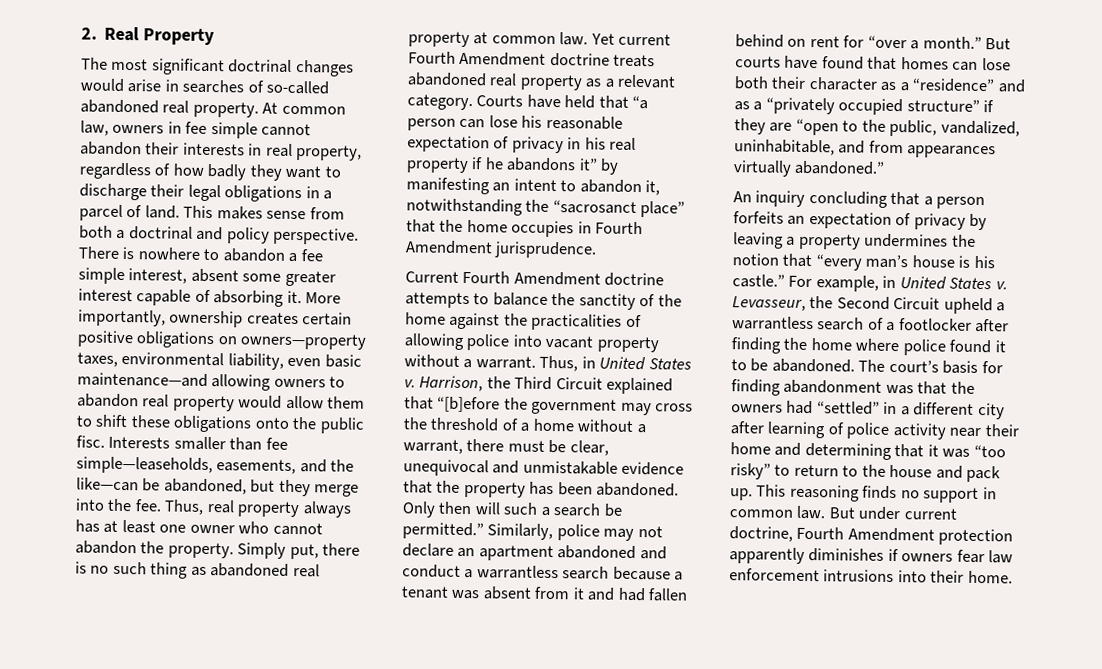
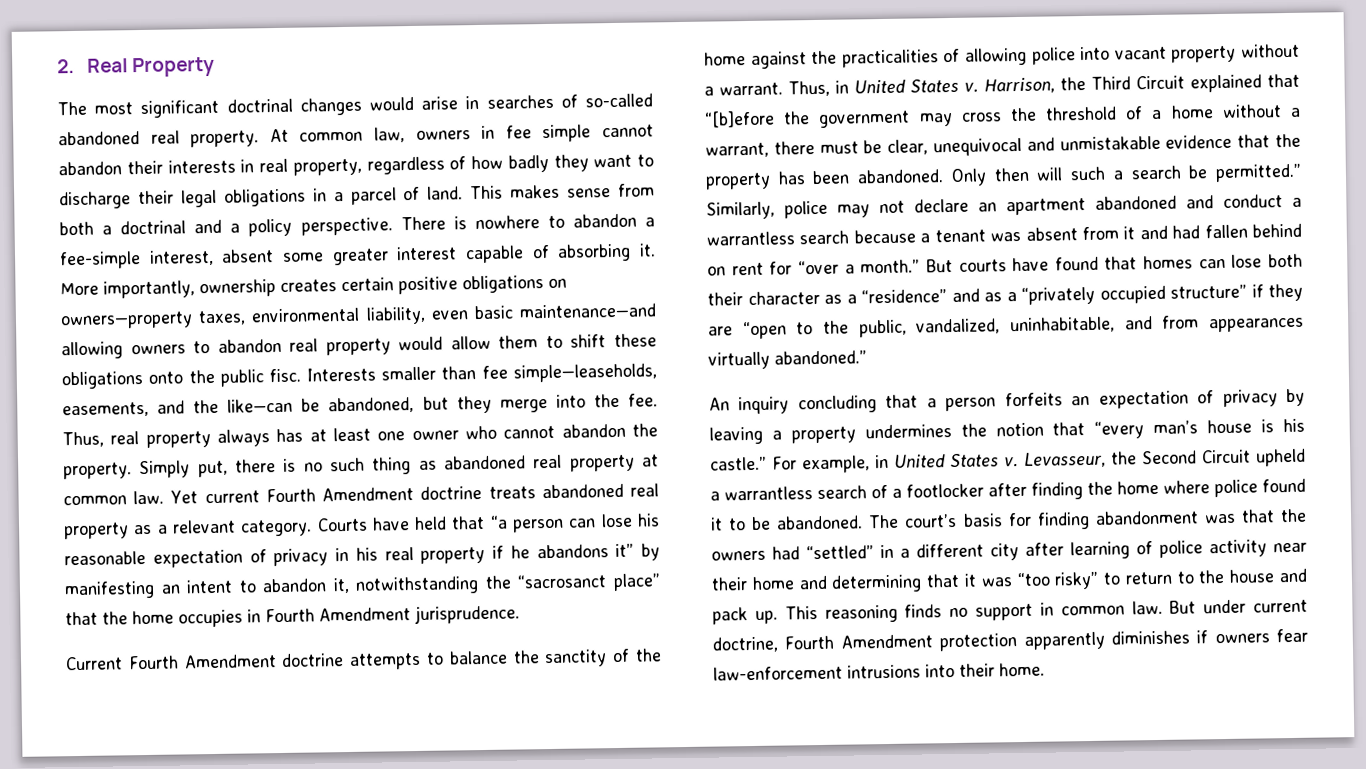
- This makes sense from both a doctrinal and policy perspective.
+ This makes sense from both a doctrinal and a policy perspective.
- There is nowhere to abandon a fee simple interest, absent some greater interest capable of absorbing it.
+ There is nowhere to abandon a fee-simple interest, absent some greater interest capable of absorbing it.
- But under current doctrine, Fourth Amendment protection apparently diminishes if owners fear law enforcement intrusions into their home.
+ But under current doctrine, Fourth Amendment protection apparently diminishes if owners fear law-enforcement intrusions into their home.

